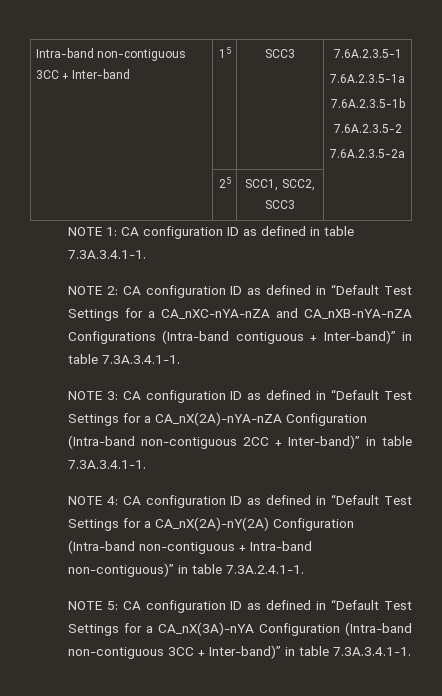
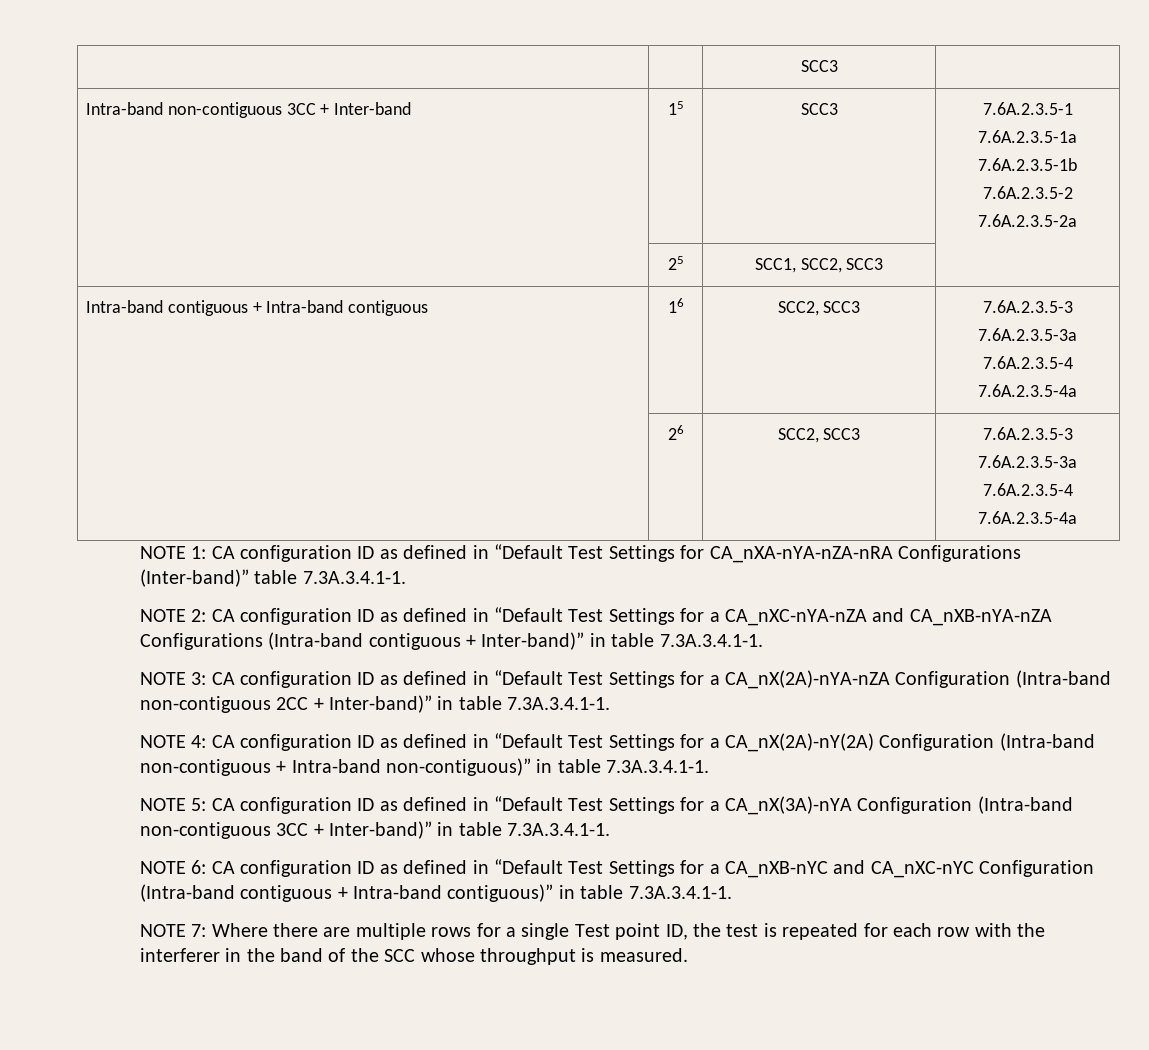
+ | | SCC3 |
+ Intra-band contiguous + Intra-band contiguous | 16 | SCC2, SCC3 | 7.6A.2.3.5-3
+ 7.6A.2.3.5-3a
+ 7.6A.2.3.5-4
+ 7.6A.2.3.5-4a
+ | 26 | SCC2, SCC3 | 7.6A.2.3.5-3
+ 7.6A.2.3.5-3a
+ 7.6A.2.3.5-4
+ 7.6A.2.3.5-4a
- NOTE 1: CA configuration ID as defined in table 7.3A.3.4.1-1.
+ NOTE 1: CA configuration ID as defined in “Default Test Settings for CA_nXA-nYA-nZA-nRA Configurations (Inter-band)” table 7.3A.3.4.1-1.
- NOTE 4: CA configuration ID as defined in “Default Test Settings for a CA_nX(2A)-nY(2A) Configuration (Intra-band non-contiguous + Intra-band non-contiguous)” in table 7.3A.2.4.1-1.
+ NOTE 4: CA configuration ID as defined in “Default Test Settings for a CA_nX(2A)-nY(2A) Configuration (Intra-band non-contiguous + Intra-band non-contiguous)” in table 7.3A.3.4.1-1.
+ NOTE 6: CA configuration ID as defined in “Default Test Settings for a CA_nXB-nYC and CA_nXC-nYC Configuration (Intra-band contiguous + Intra-band contiguous)” in table 7.3A.3.4.1-1.
+ NOTE 7: Where there are multiple rows for a single Test point ID, the test is repeated for each row with the interferer in the band of the SCC whose throughput is measured.

